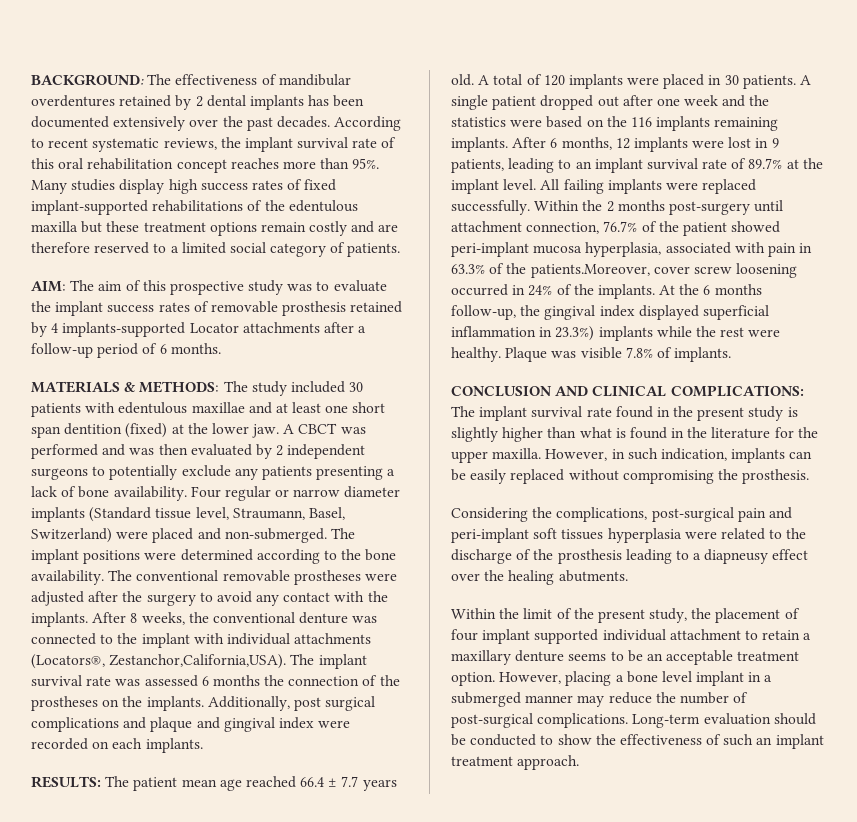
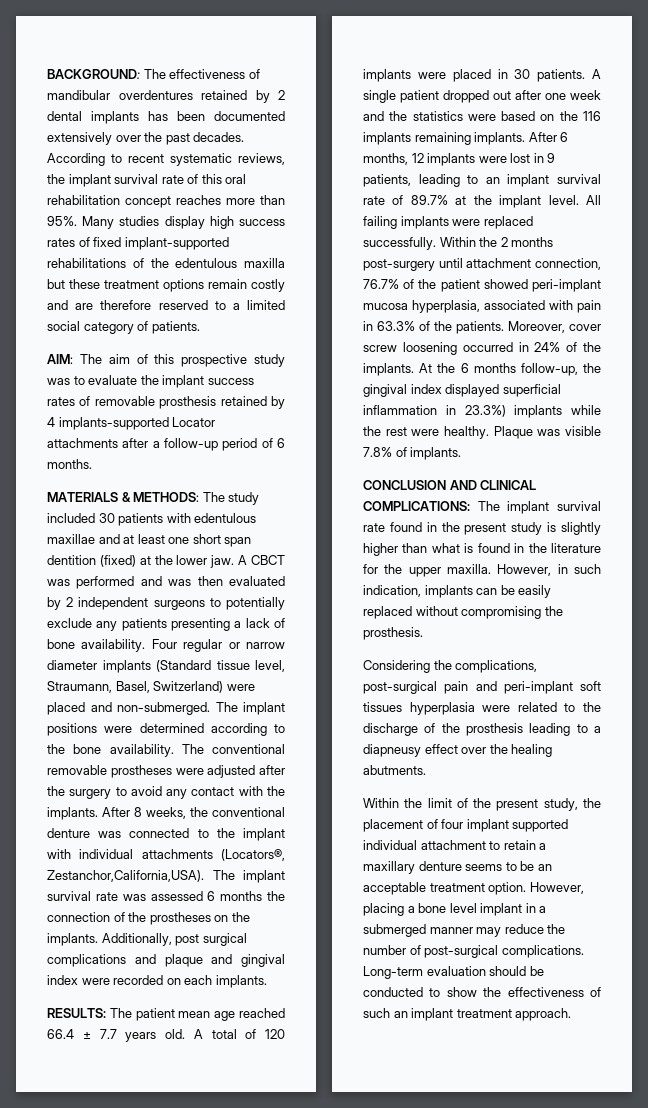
- Within the 2 months post-surgery until attachment connection, 76.7% of the patient showed peri-implant mucosa hyperplasia, associated with pain in 63.3% of the patients.Moreover, cover screw loosening occurred in 24% of the implants.
+ Within the 2 months post-surgery until attachment connection, 76.7% of the patient showed peri-implant mucosa hyperplasia, associated with pain in 63.3% of the patients. Moreover, cover screw loosening occurred in 24% of the implants.

